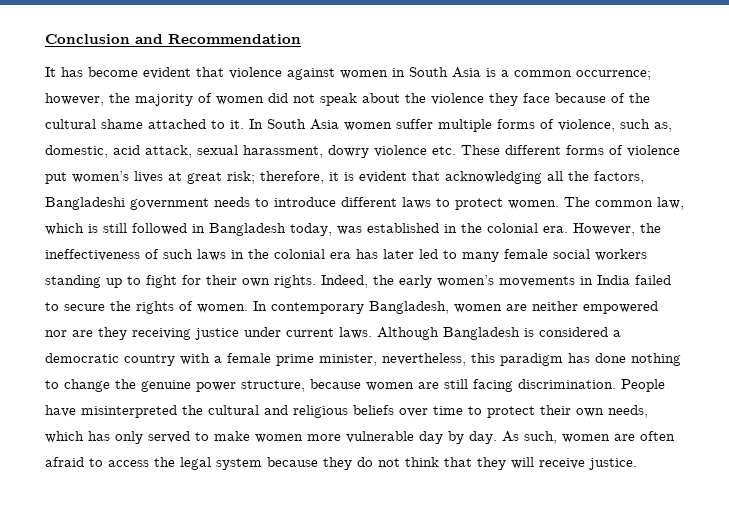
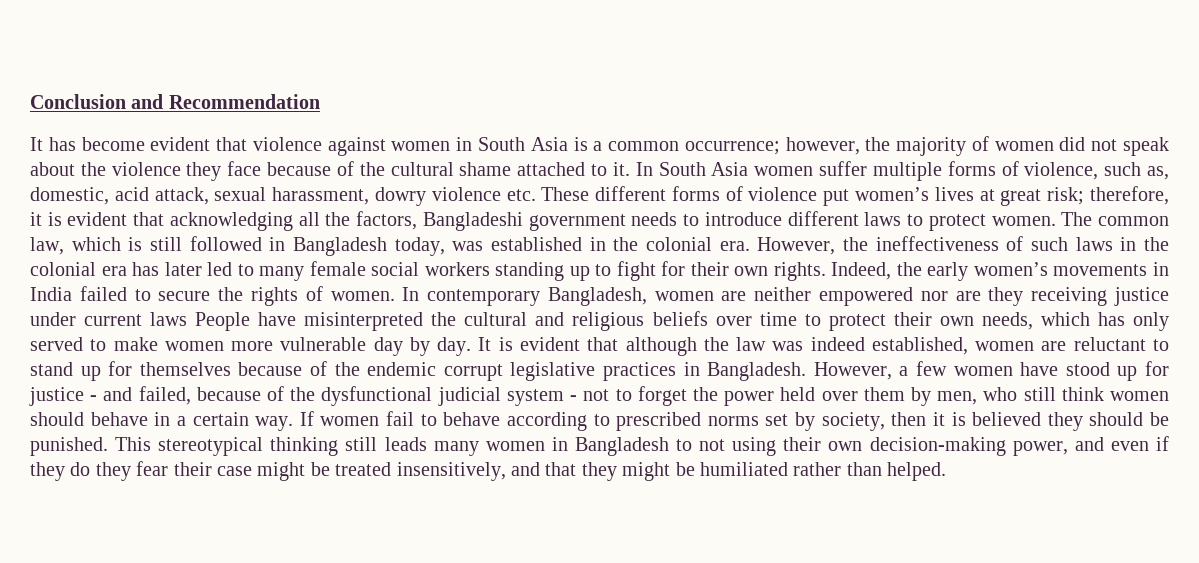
- In contemporary Bangladesh, women are neither empowered nor are they receiving justice under current laws. Although Bangladesh is considered a democratic country with a female prime minister, nevertheless, this paradigm has done nothing to change the genuine power structure, because women are still facing discrimination. People have misinterpreted the cultural and religious beliefs over time to protect their own needs, which has only served to make women more vulnerable day by day.
+ In contemporary Bangladesh, women are neither empowered nor are they receiving justice under current laws People have misinterpreted the cultural and religious beliefs over time to protect their own needs, which has only served to make women more vulnerable day by day.
- As such, women are often afraid to access the legal system because they do not think that they will receive justice.
+ It is evident that although the law was indeed established, women are reluctant to stand up for themselves because of the endemic corrupt legislative practices in Bangladesh. However, a few women have stood up for justice - and failed, because of the dysfunctional judicial system - not to forget the power held over them by men, who still think women should behave in a certain way. If women fail to behave according to prescribed norms set by society, then it is believed they should be punished. This stereotypical thinking still leads many women in Bangladesh to not using their own decision-making power, and even if they do they fear their case might be treated insensitively, and that they might be humiliated rather than helped.

